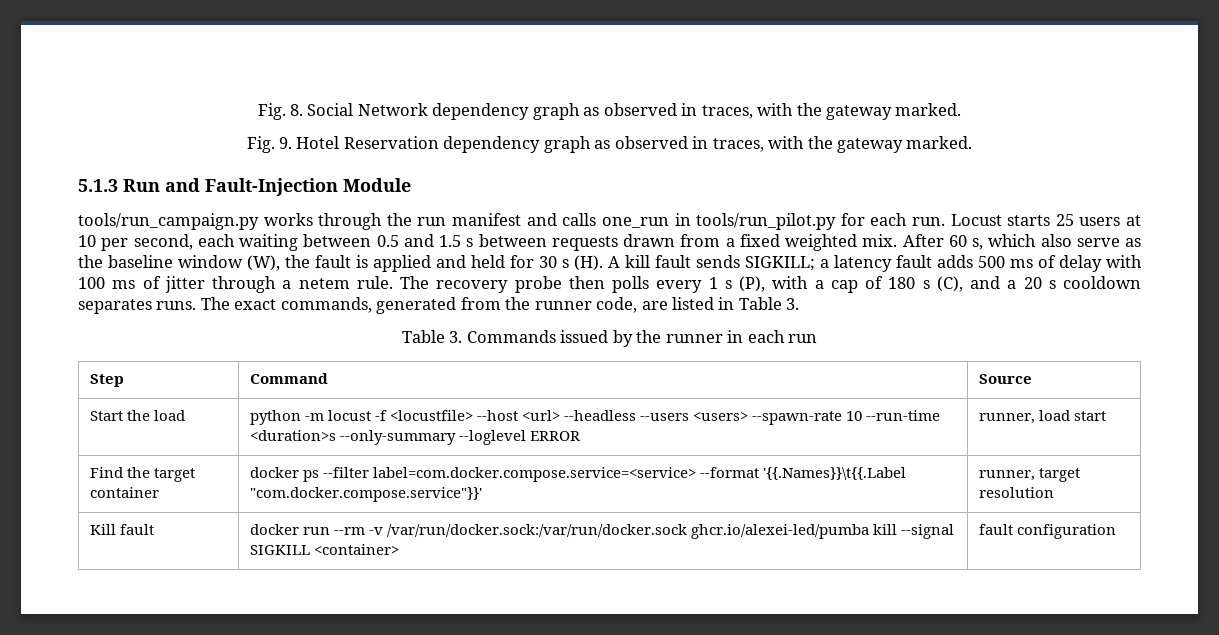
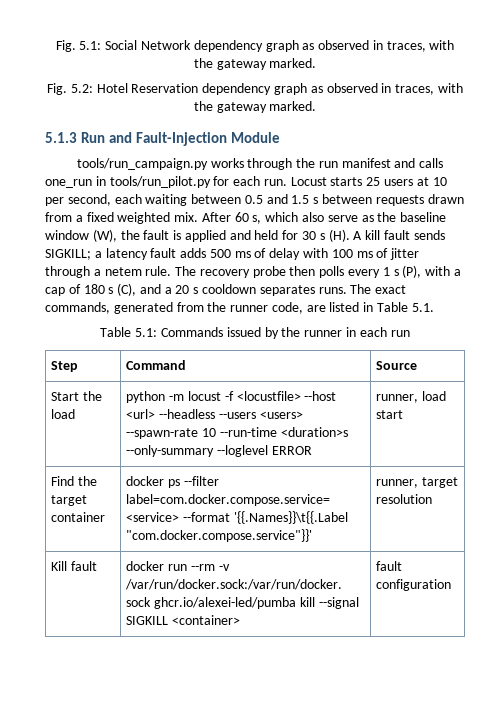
- Fig. 8. Social Network dependency graph as observed in traces, with the gateway marked.
+ Fig. 5.1: Social Network dependency graph as observed in traces, with the gateway marked.
- Fig. 9. Hotel Reservation dependency graph as observed in traces, with the gateway marked.
+ Fig. 5.2: Hotel Reservation dependency graph as observed in traces, with the gateway marked.
- The exact commands, generated from the runner code, are listed in Table 3.
- Table 3. Commands issued by the runner in each run
+ The exact commands, generated from the runner code, are listed in Table 5.1.
+ Table 5.1: Commands issued by the runner in each run

